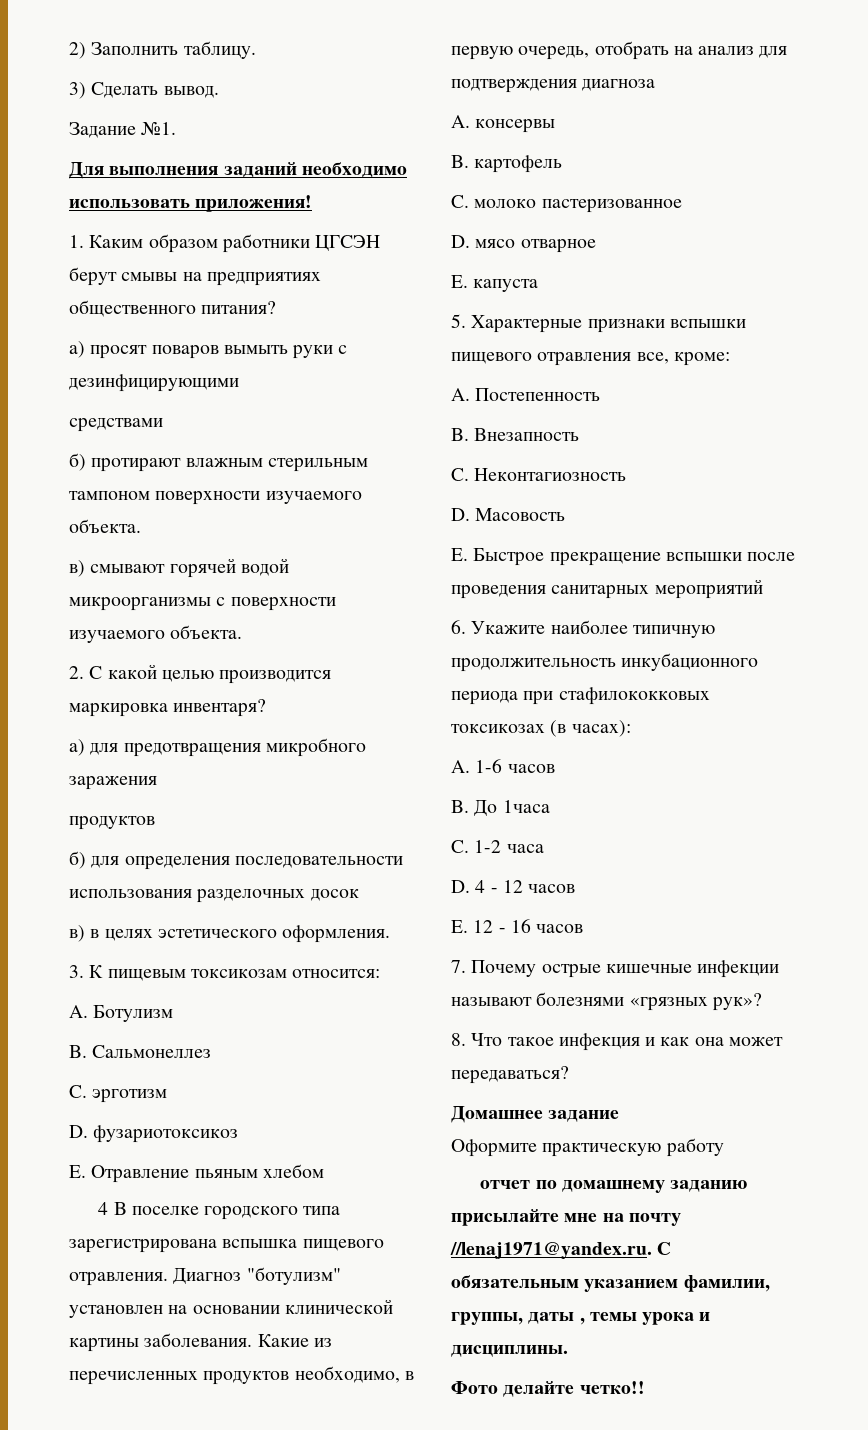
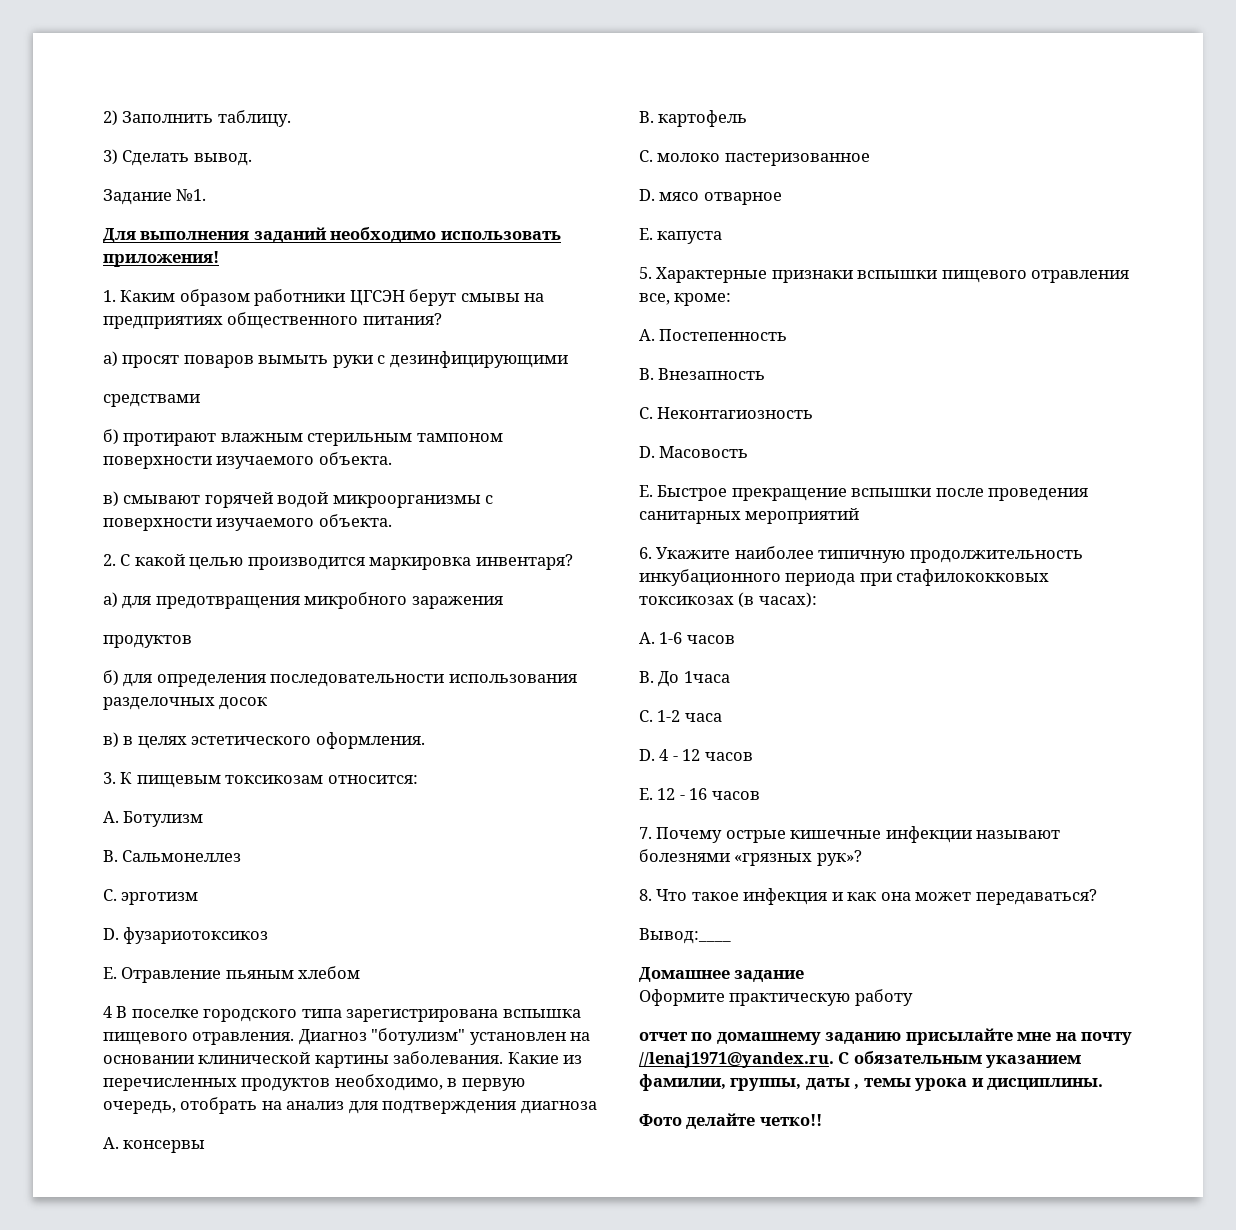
+ Вывод:____

